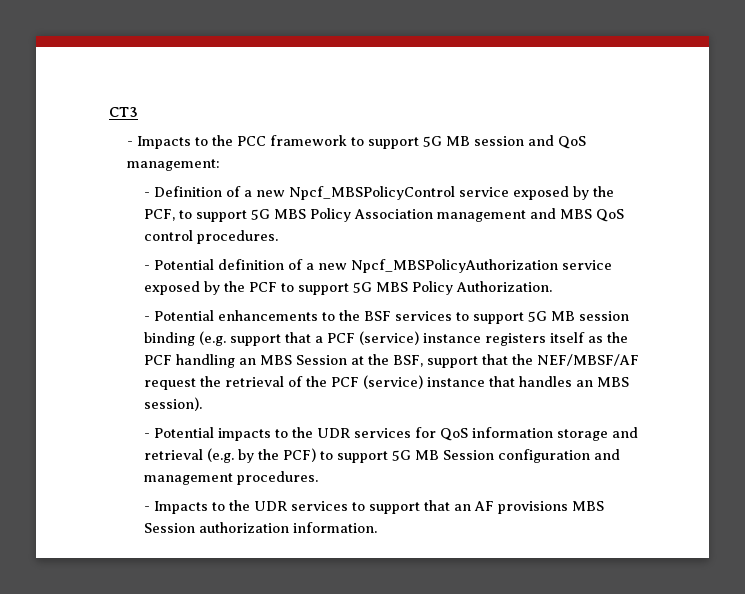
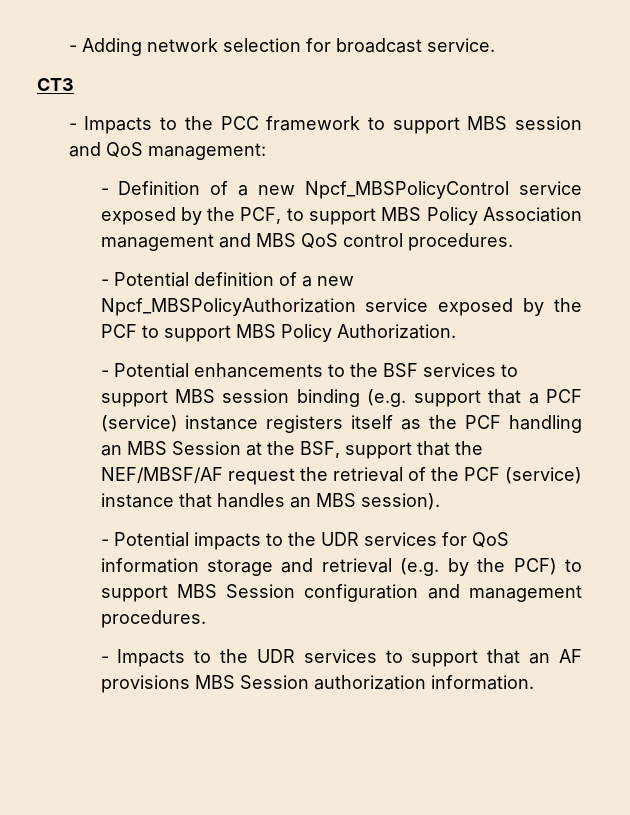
+ - Adding network selection for broadcast service.
- - Impacts to the PCC framework to support 5G MB session and QoS management:
+ - Impacts to the PCC framework to support MBS session and QoS management:
- - Definition of a new Npcf_MBSPolicyControl service exposed by the PCF, to support 5G MBS Policy Association management and MBS QoS control procedures.
+ - Definition of a new Npcf_MBSPolicyControl service exposed by the PCF, to support MBS Policy Association management and MBS QoS control procedures.
- - Potential definition of a new Npcf_MBSPolicyAuthorization service exposed by the PCF to support 5G MBS Policy Authorization.
+ - Potential definition of a new Npcf_MBSPolicyAuthorization service exposed by the PCF to support MBS Policy Authorization.
- - Potential enhancements to the BSF services to support 5G MB session binding (e.g. support that a PCF (service) instance registers itself as the PCF handling an MBS Session at the BSF, support that the NEF/MBSF/AF request the retrieval of the PCF (service) instance that handles an MBS session).
+ - Potential enhancements to the BSF services to support MBS session binding (e.g. support that a PCF (service) instance registers itself as the PCF handling an MBS Session at the BSF, support that the NEF/MBSF/AF request the retrieval of the PCF (service) instance that handles an MBS session).
- - Potential impacts to the UDR services for QoS information storage and retrieval (e.g. by the PCF) to support 5G MB Session configuration and management procedures.
+ - Potential impacts to the UDR services for QoS information storage and retrieval (e.g. by the PCF) to support MBS Session configuration and management procedures.

